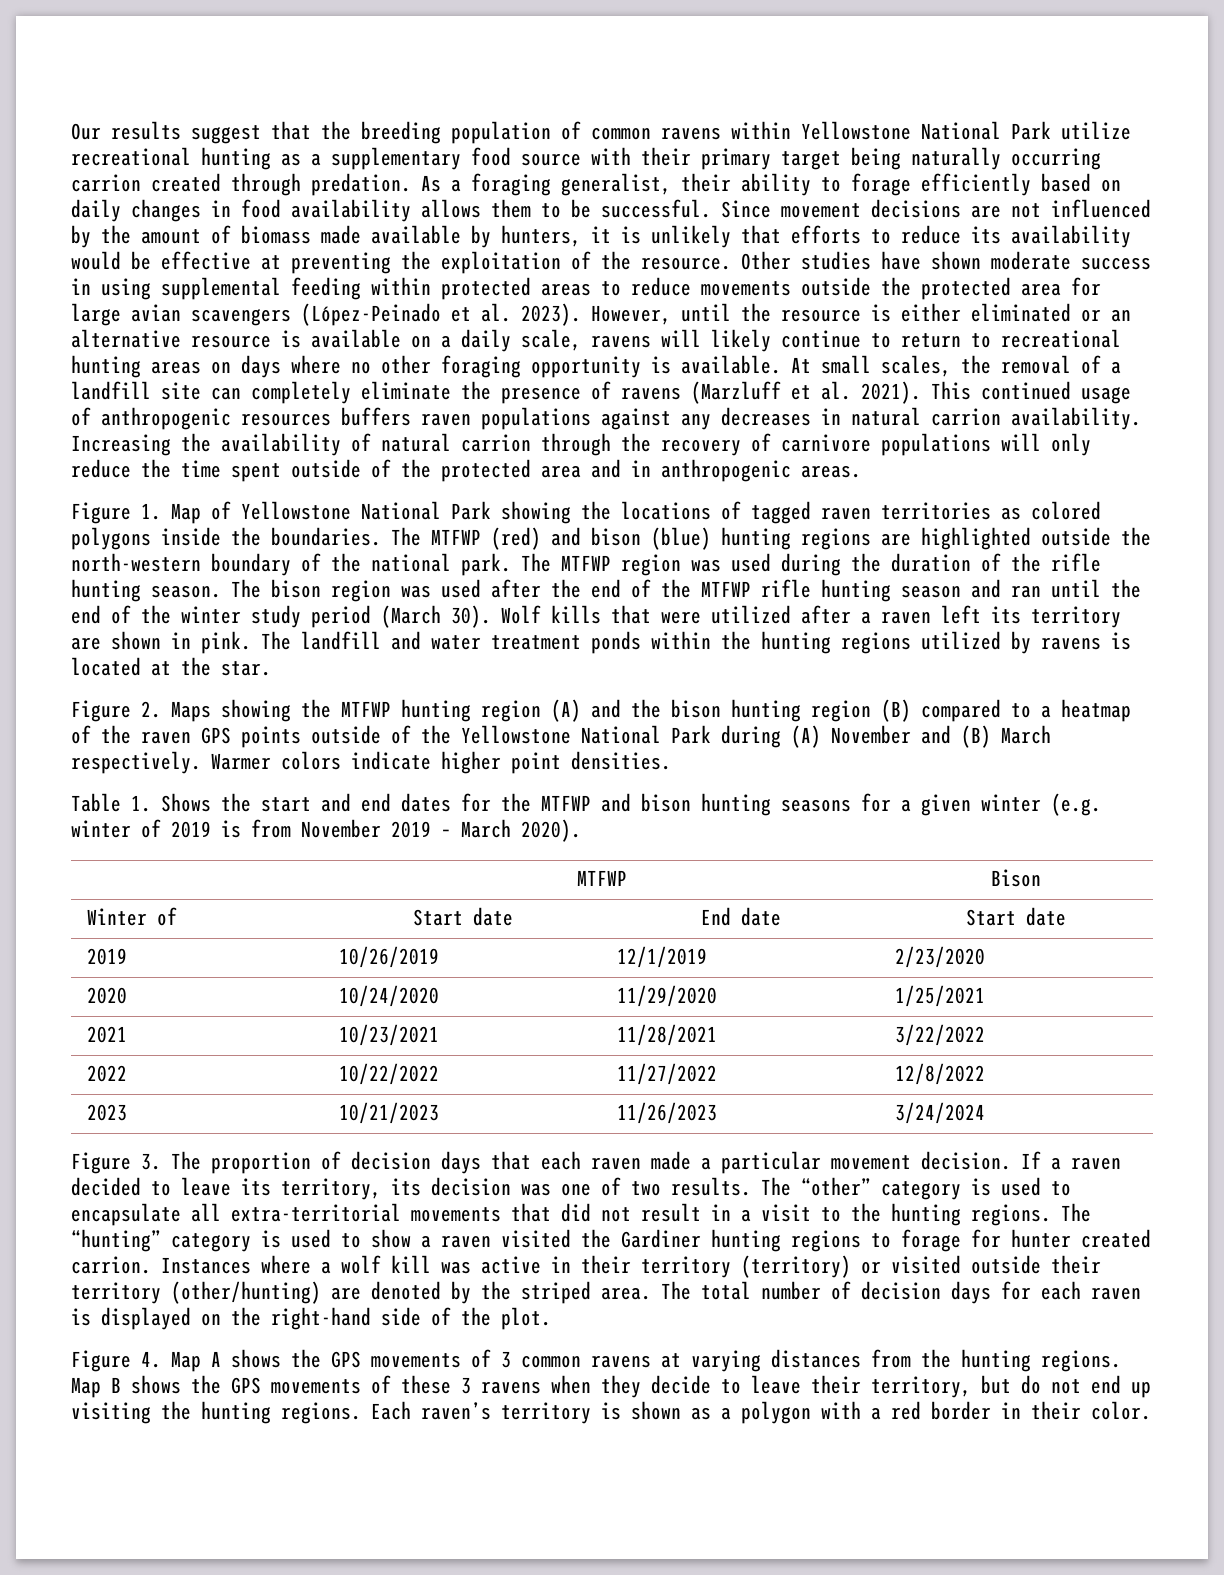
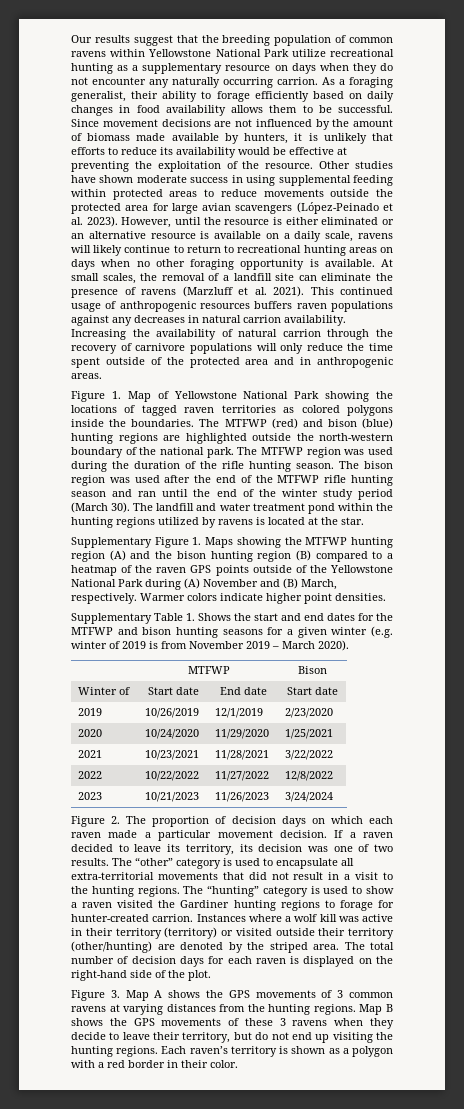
- Our results suggest that the breeding population of common ravens within Yellowstone National Park utilize recreational hunting as a supplementary food source with their primary target being naturally occurring carrion created through predation.
+ Our results suggest that the breeding population of common ravens within Yellowstone National Park utilize recreational hunting as a supplementary resource on days when they do not encounter any naturally occurring carrion.
- However, until the resource is either eliminated or an alternative resource is available on a daily scale, ravens will likely continue to return to recreational hunting areas on days where no other foraging opportunity is available.
+ However, until the resource is either eliminated or an alternative resource is available on a daily scale, ravens will likely continue to return to recreational hunting areas on days when no other foraging opportunity is available.
- At small scales, the removal of a landfill site can completely eliminate the presence of ravens (Marzluff et al. 2021).
+ At small scales, the removal of a landfill site can eliminate the presence of ravens (Marzluff et al. 2021).
- Wolf kills that were utilized after a raven left its territory are shown in pink.
- The landfill and water treatment ponds within the hunting regions utilized by ravens is located at the star.
+ The landfill and water treatment pond within the hunting regions utilized by ravens is located at the star.
- Figure 2. Maps showing the MTFWP hunting region (A) and the bison hunting region (B) compared to a heatmap of the raven GPS points outside of the Yellowstone National Park during (A) November and (B) March respectively.
+ Supplementary Figure 1. Maps showing the MTFWP hunting region (A) and the bison hunting region (B) compared to a heatmap of the raven GPS points outside of the Yellowstone National Park during (A) November and (B) March, respectively.
- Table 1. Shows the start and end dates for the MTFWP and bison hunting seasons for a given winter (e.g. winter of 2019 is from November 2019 – March 2020).
+ Supplementary Table 1. Shows the start and end dates for the MTFWP and bison hunting seasons for a given winter (e.g. winter of 2019 is from November 2019 – March 2020).
- Figure 3. The proportion of decision days that each raven made a particular movement decision.
+ Figure 2. The proportion of decision days on which each raven made a particular movement decision.
- The “hunting” category is used to show a raven visited the Gardiner hunting regions to forage for hunter created carrion.
+ The “hunting” category is used to show a raven visited the Gardiner hunting regions to forage for hunter-created carrion.
- Figure 4. Map A shows the GPS movements of 3 common ravens at varying distances from the hunting regions.
+ Figure 3. Map A shows the GPS movements of 3 common ravens at varying distances from the hunting regions.

